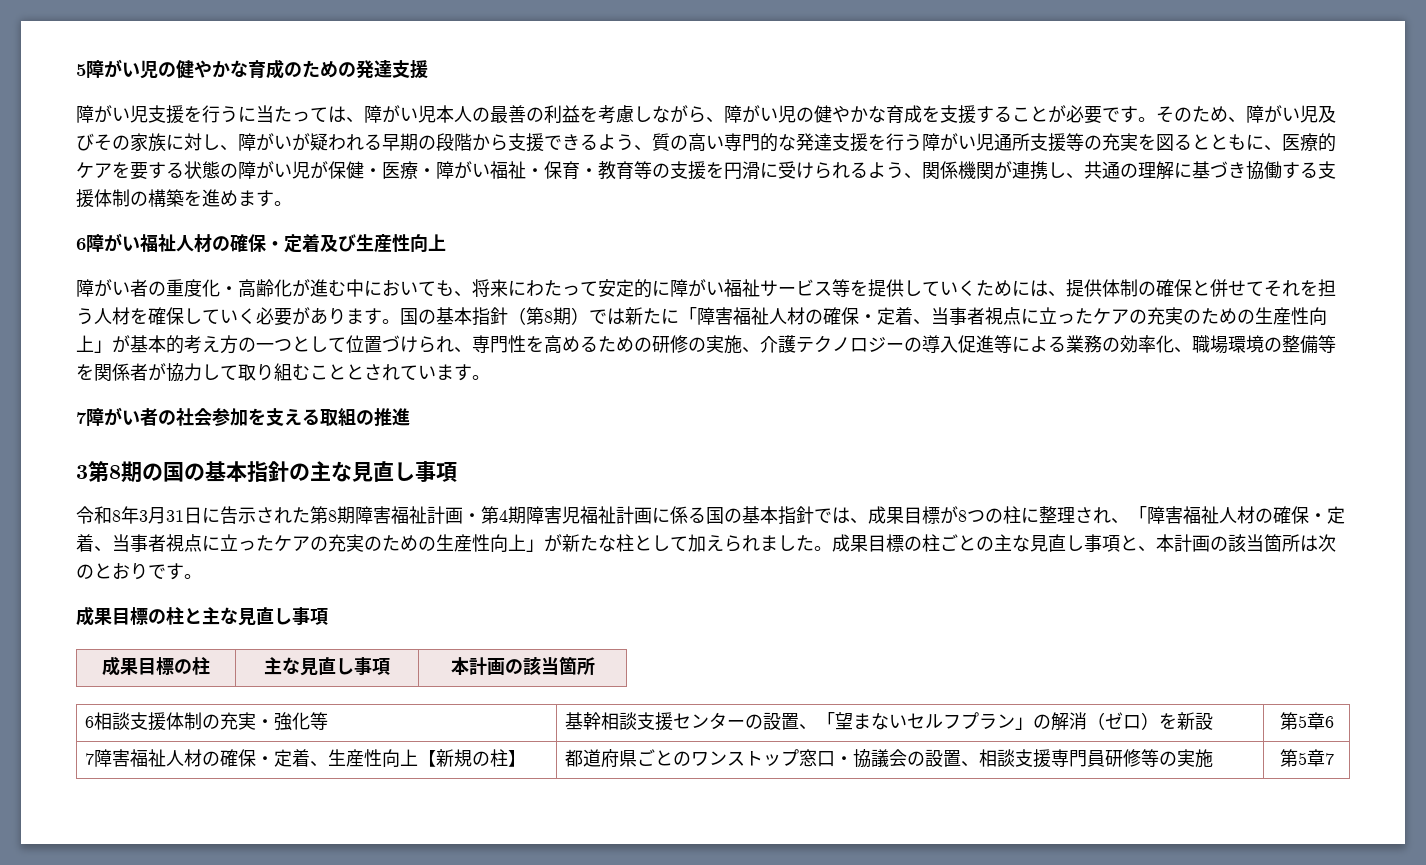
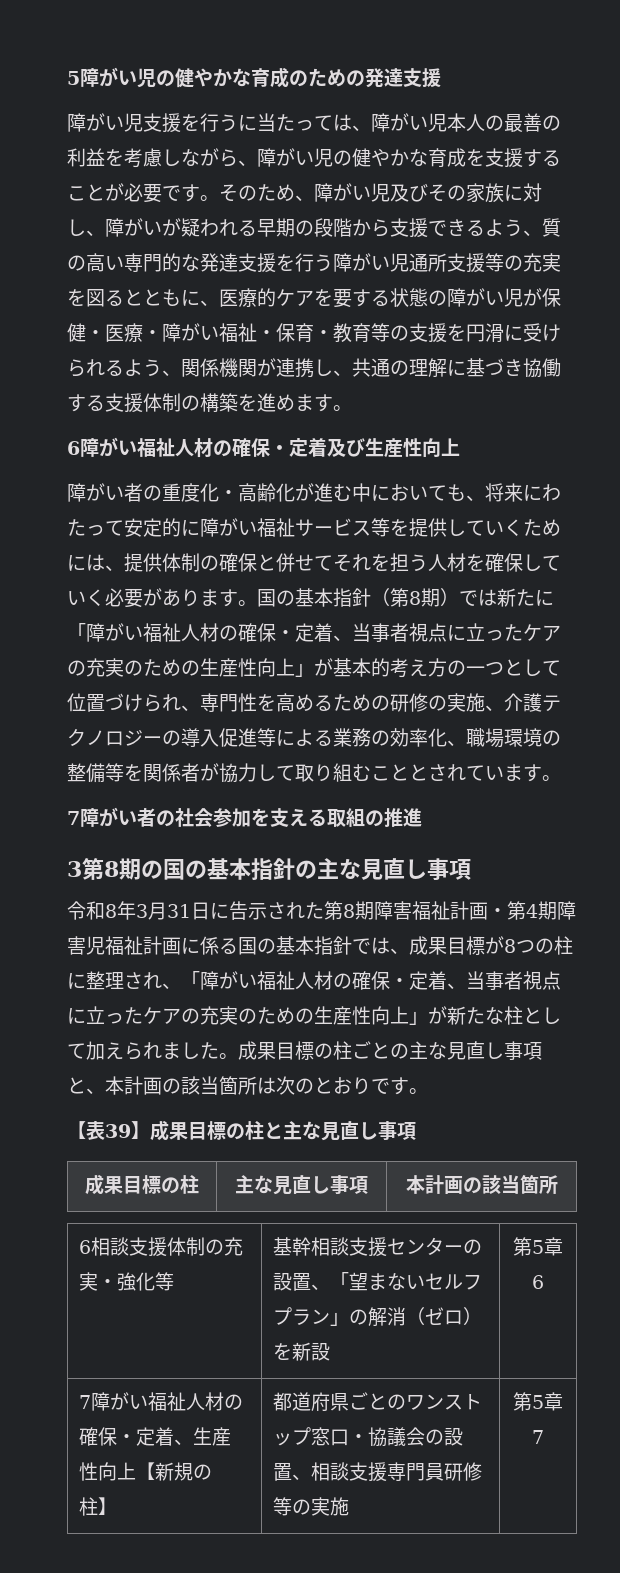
- 国の基本指針（第8期）では新たに「障害福祉人材の確保・定着、当事者視点に立ったケアの充実のための生産性向上」が基本的考え方の一つとして位置づけられ、専門性を高めるための研修の実施、介護テクノロジーの導入促進等による業務の効率化、職場環境の整備等を関係者が協力して取り組むこととされています。
+ 国の基本指針（第8期）では新たに「障がい福祉人材の確保・定着、当事者視点に立ったケアの充実のための生産性向上」が基本的考え方の一つとして位置づけられ、専門性を高めるための研修の実施、介護テクノロジーの導入促進等による業務の効率化、職場環境の整備等を関係者が協力して取り組むこととされています。
- 令和8年3月31日に告示された第8期障害福祉計画・第4期障害児福祉計画に係る国の基本指針では、成果目標が8つの柱に整理され、「障害福祉人材の確保・定着、当事者視点に立ったケアの充実のための生産性向上」が新たな柱として加えられました。
+ 令和8年3月31日に告示された第8期障害福祉計画・第4期障害児福祉計画に係る国の基本指針では、成果目標が8つの柱に整理され、「障がい福祉人材の確保・定着、当事者視点に立ったケアの充実のための生産性向上」が新たな柱として加えられました。
- 成果目標の柱と主な見直し事項
+ 【表39】成果目標の柱と主な見直し事項
- 7障害福祉人材の確保・定着、生産性向上【新規の柱】 | 都道府県ごとのワンストップ窓口・協議会の設置、相談支援専門員研修等の実施 | 第5章7
+ 7障がい福祉人材の確保・定着、生産性向上【新規の柱】 | 都道府県ごとのワンストップ窓口・協議会の設置、相談支援専門員研修等の実施 | 第5章7

